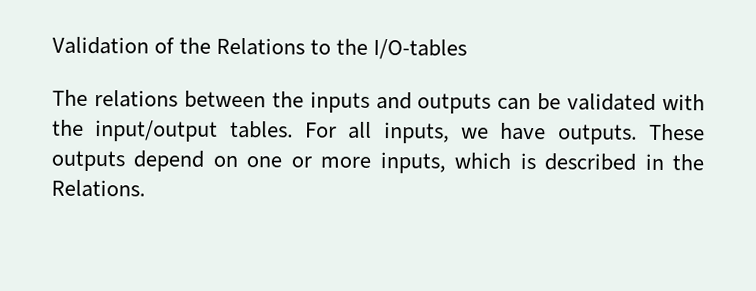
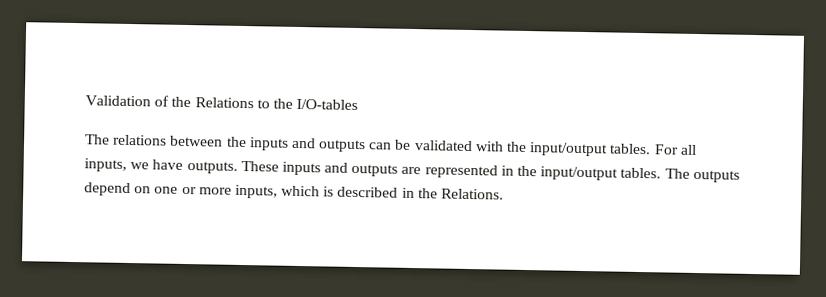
- These outputs depend on one or more inputs, which is described in the Relations.
+ These inputs and outputs are represented in the input/output tables. The outputs depend on one or more inputs, which is described in the Relations.

